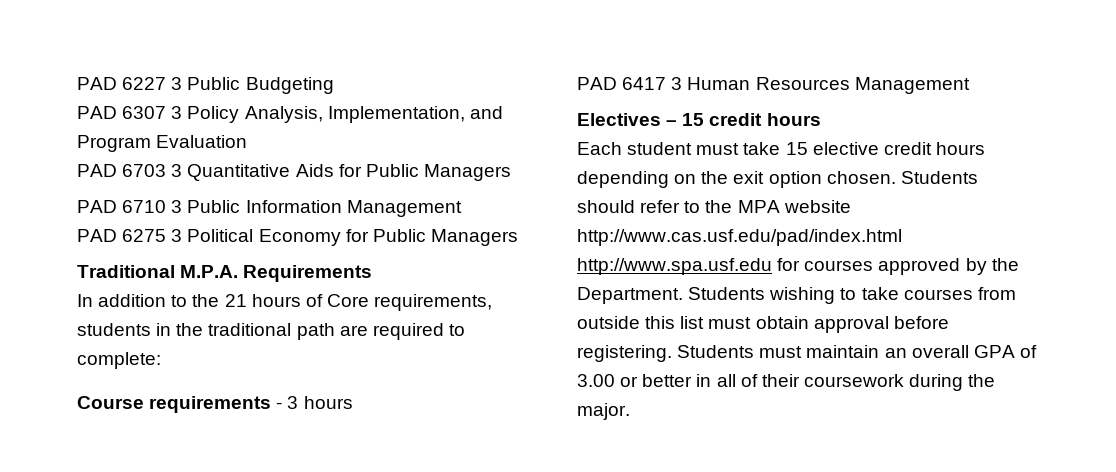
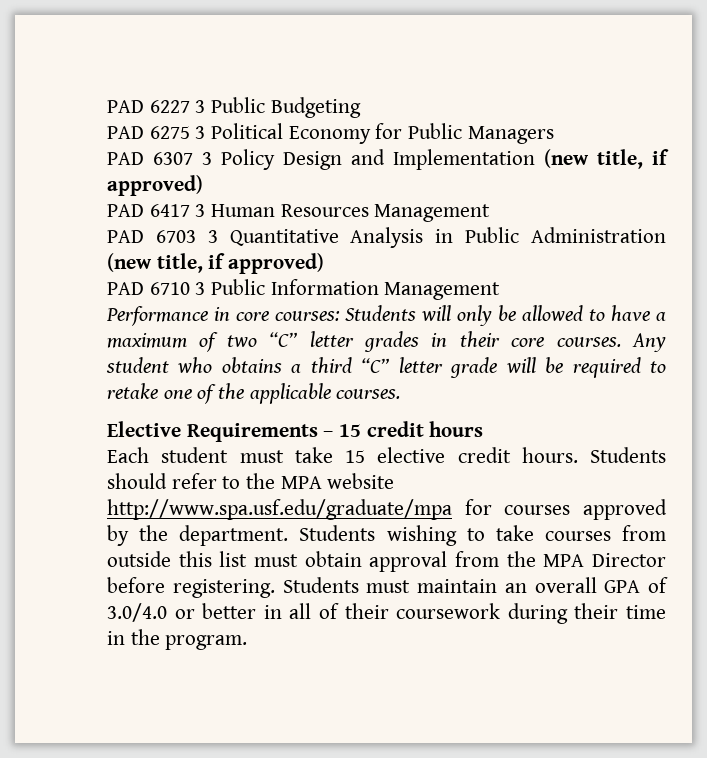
- PAD 6307 3 Policy Analysis, Implementation, and Program Evaluation
- PAD 6703 3 Quantitative Aids for Public Managers
- PAD 6710 3 Public Information Management
- Traditional M.P.A. Requirements
- In addition to the 21 hours of Core requirements, students in the traditional path are required to complete:
- Course requirements - 3 hours
+ PAD 6307 3 Policy Design and Implementation (new title, if approved)
- Electives – 15 credit hours
+ PAD 6703 3 Quantitative Analysis in Public Administration (new title, if approved)
+ PAD 6710 3 Public Information Management
+ Performance in core courses: Students will only be allowed to have a maximum of two “C” letter grades in their core courses. Any student who obtains a third “C” letter grade will be required to retake one of the applicable courses.
+ Elective Requirements – 15 credit hours
- Each student must take 15 elective credit hours depending on the exit option chosen.
+ Each student must take 15 elective credit hours.
- Students should refer to the MPA website http://www.cas.usf.edu/pad/index.html http://www.spa.usf.edu for courses approved by the Department.
+ Students should refer to the MPA website http://www.spa.usf.edu/graduate/mpa for courses approved by the department.
- Students wishing to take courses from outside this list must obtain approval before registering.
+ Students wishing to take courses from outside this list must obtain approval from the MPA Director before registering.
- Students must maintain an overall GPA of 3.00 or better in all of their coursework during the major.
+ Students must maintain an overall GPA of 3.0/4.0 or better in all of their coursework during their time in the program.

